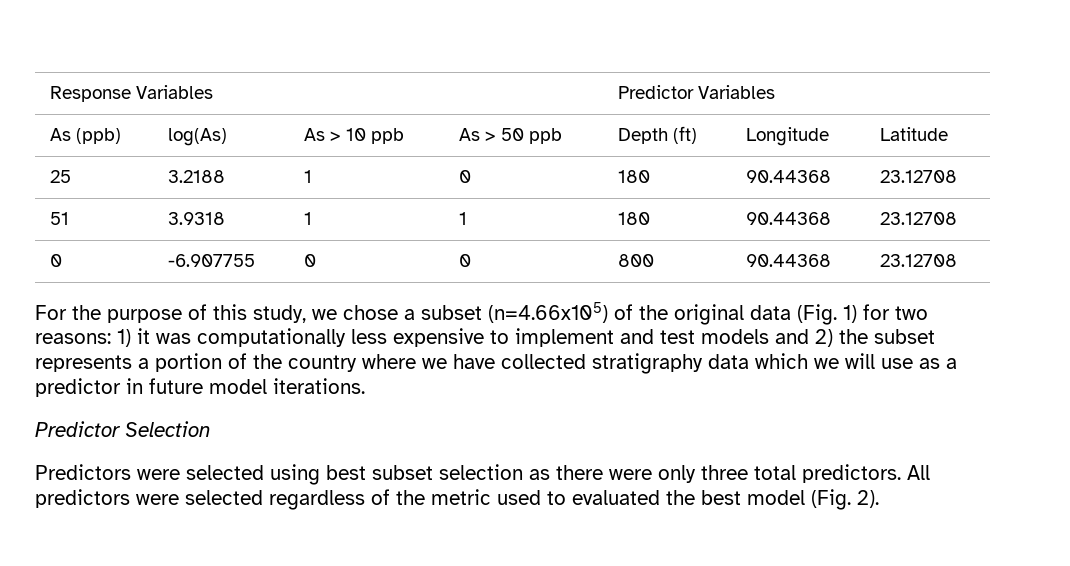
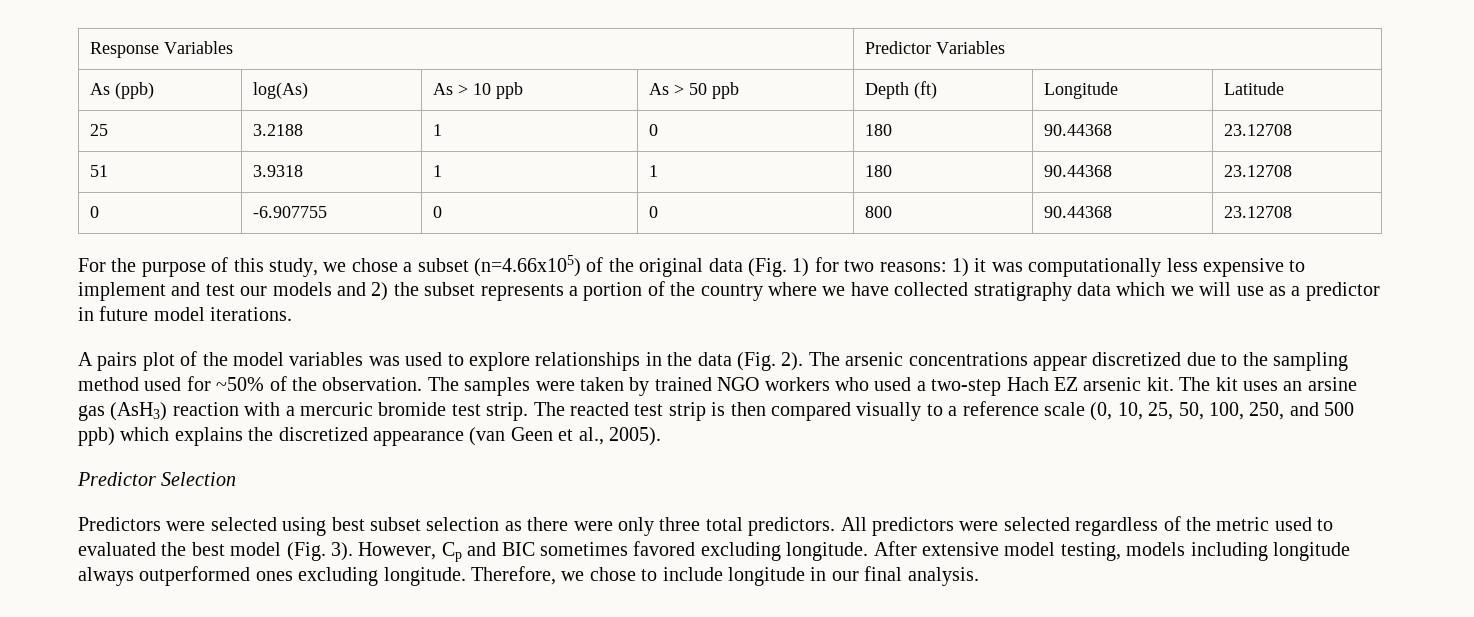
- For the purpose of this study, we chose a subset (n=4.66x105) of the original data (Fig. 1) for two reasons: 1) it was computationally less expensive to implement and test models and 2) the subset represents a portion of the country where we have collected stratigraphy data which we will use as a predictor in future model iterations.
+ For the purpose of this study, we chose a subset (n=4.66x105) of the original data (Fig. 1) for two reasons: 1) it was computationally less expensive to implement and test our models and 2) the subset represents a portion of the country where we have collected stratigraphy data which we will use as a predictor in future model iterations.
+ A pairs plot of the model variables was used to explore relationships in the data (Fig. 2). The arsenic concentrations appear discretized due to the sampling method used for ~50% of the observation. The samples were taken by trained NGO workers who used a two-step Hach EZ arsenic kit. The kit uses an arsine gas (AsH3) reaction with a mercuric bromide test strip. The reacted test strip is then compared visually to a reference scale (0, 10, 25, 50, 100, 250, and 500 ppb) which explains the discretized appearance (van Geen et al., 2005).
- All predictors were selected regardless of the metric used to evaluated the best model (Fig. 2).
+ All predictors were selected regardless of the metric used to evaluated the best model (Fig. 3). However, Cp and BIC sometimes favored excluding longitude. After extensive model testing, models including longitude always outperformed ones excluding longitude. Therefore, we chose to include longitude in our final analysis.

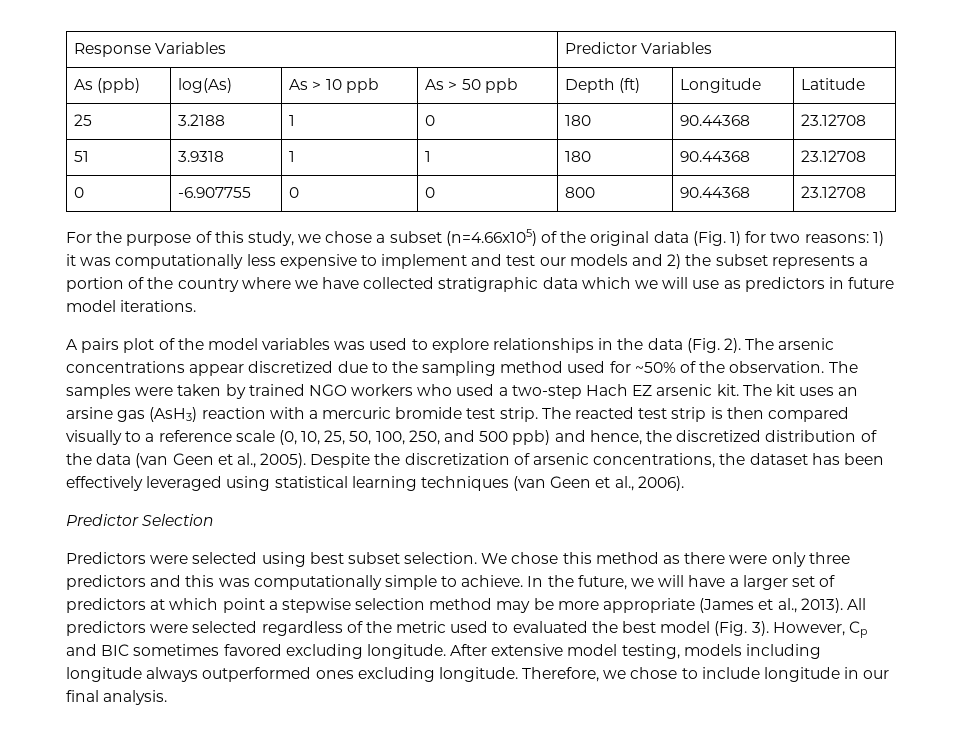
- For the purpose of this study, we chose a subset (n=4.66x105) of the original data (Fig. 1) for two reasons: 1) it was computationally less expensive to implement and test our models and 2) the subset represents a portion of the country where we have collected stratigraphy data which we will use as a predictor in future model iterations.
+ For the purpose of this study, we chose a subset (n=4.66x105) of the original data (Fig. 1) for two reasons: 1) it was computationally less expensive to implement and test our models and 2) the subset represents a portion of the country where we have collected stratigraphic data which we will use as predictors in future model iterations.
- The reacted test strip is then compared visually to a reference scale (0, 10, 25, 50, 100, 250, and 500 ppb) which explains the discretized appearance (van Geen et al., 2005).
+ The reacted test strip is then compared visually to a reference scale (0, 10, 25, 50, 100, 250, and 500 ppb) and hence, the discretized distribution of the data (van Geen et al., 2005). Despite the discretization of arsenic concentrations, the dataset has been effectively leveraged using statistical learning techniques (van Geen et al., 2006).
- Predictors were selected using best subset selection as there were only three total predictors.
+ Predictors were selected using best subset selection. We chose this method as there were only three predictors and this was computationally simple to achieve. In the future, we will have a larger set of predictors at which point a stepwise selection method may be more appropriate (James et al., 2013).

